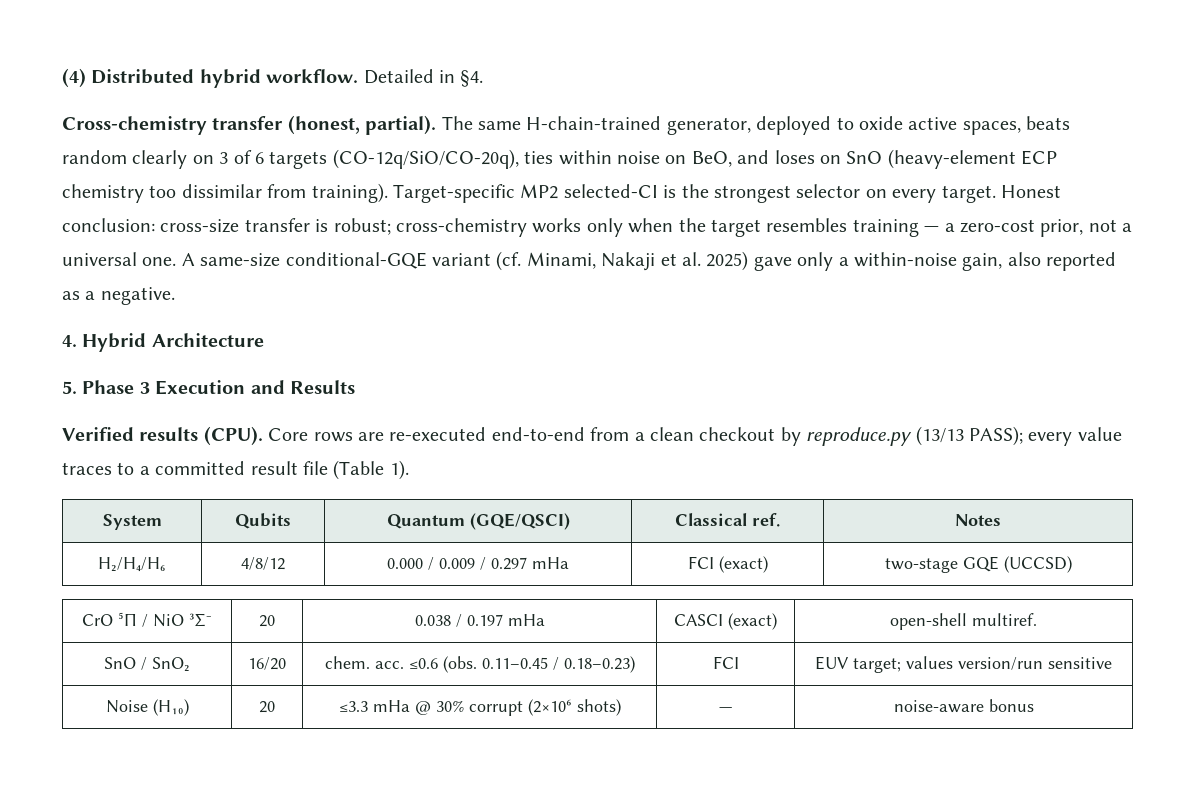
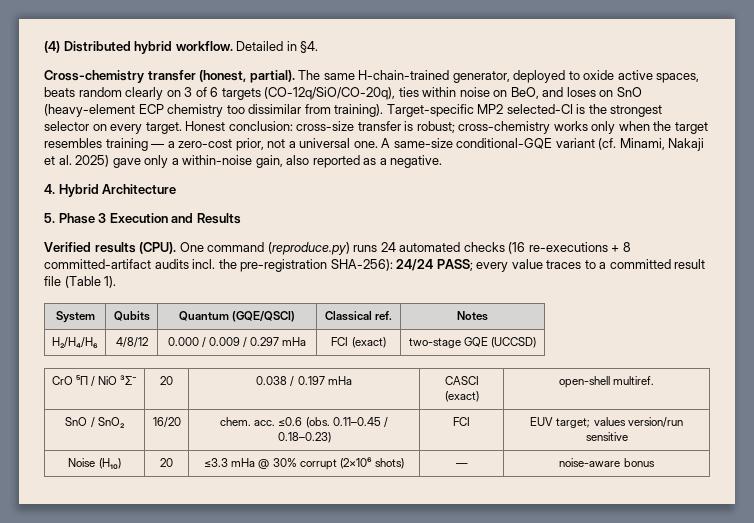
- Core rows are re-executed end-to-end from a clean checkout by reproduce.py (13/13 PASS); every value traces to a committed result file (Table 1).
+ One command (reproduce.py) runs 24 automated checks (16 re-executions + 8 committed-artifact audits incl. the pre-registration SHA-256): 24/24 PASS; every value traces to a committed result file (Table 1).

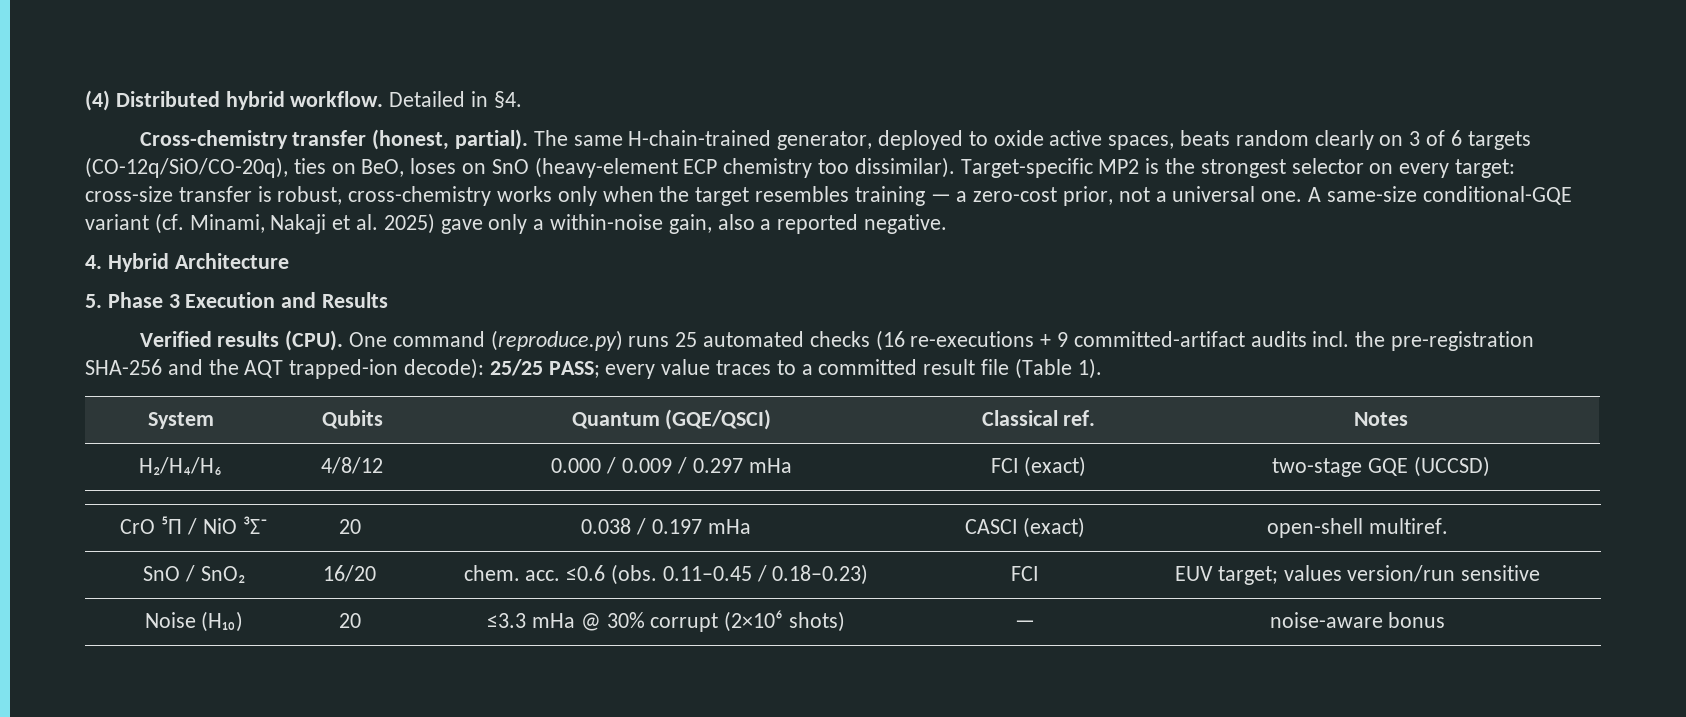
- The same H-chain-trained generator, deployed to oxide active spaces, beats random clearly on 3 of 6 targets (CO-12q/SiO/CO-20q), ties within noise on BeO, and loses on SnO (heavy-element ECP chemistry too dissimilar from training).
+ The same H-chain-trained generator, deployed to oxide active spaces, beats random clearly on 3 of 6 targets (CO-12q/SiO/CO-20q), ties on BeO, loses on SnO (heavy-element ECP chemistry too dissimilar).
- Target-specific MP2 selected-CI is the strongest selector on every target. Honest conclusion: cross-size transfer is robust; cross-chemistry works only when the target resembles training — a zero-cost prior, not a universal one.
+ Target-specific MP2 is the strongest selector on every target: cross-size transfer is robust, cross-chemistry works only when the target resembles training — a zero-cost prior, not a universal one.
- A same-size conditional-GQE variant (cf. Minami, Nakaji et al. 2025) gave only a within-noise gain, also reported as a negative.
+ A same-size conditional-GQE variant (cf. Minami, Nakaji et al. 2025) gave only a within-noise gain, also a reported negative.
- One command (reproduce.py) runs 24 automated checks (16 re-executions + 8 committed-artifact audits incl. the pre-registration SHA-256): 24/24 PASS; every value traces to a committed result file (Table 1).
+ One command (reproduce.py) runs 25 automated checks (16 re-executions + 9 committed-artifact audits incl. the pre-registration SHA-256 and the AQT trapped-ion decode): 25/25 PASS; every value traces to a committed result file (Table 1).

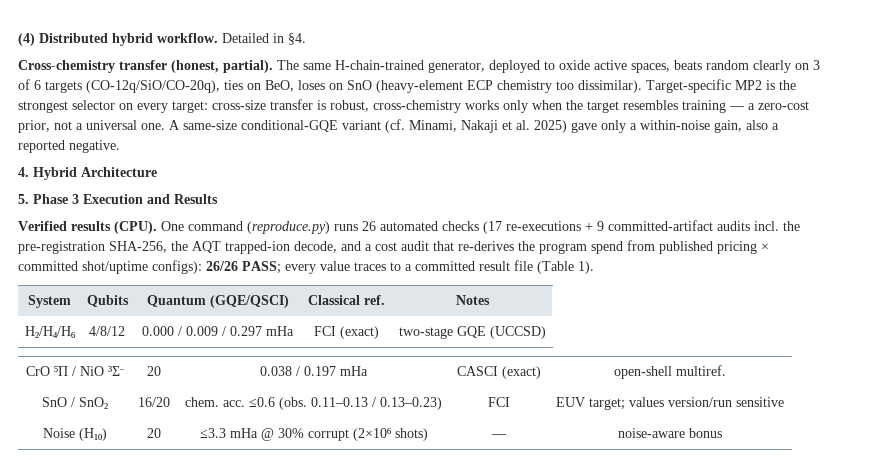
- One command (reproduce.py) runs 25 automated checks (16 re-executions + 9 committed-artifact audits incl. the pre-registration SHA-256 and the AQT trapped-ion decode): 25/25 PASS; every value traces to a committed result file (Table 1).
+ One command (reproduce.py) runs 26 automated checks (17 re-executions + 9 committed-artifact audits incl. the pre-registration SHA-256, the AQT trapped-ion decode, and a cost audit that re-derives the program spend from published pricing × committed shot/uptime configs): 26/26 PASS; every value traces to a committed result file (Table 1).
- SnO / SnO₂ | 16/20 | chem. acc. ≤0.6 (obs. 0.11–0.45 / 0.18–0.23) | FCI | EUV target; values version/run sensitive
+ SnO / SnO₂ | 16/20 | chem. acc. ≤0.6 (obs. 0.11–0.13 / 0.13–0.23) | FCI | EUV target; values version/run sensitive

